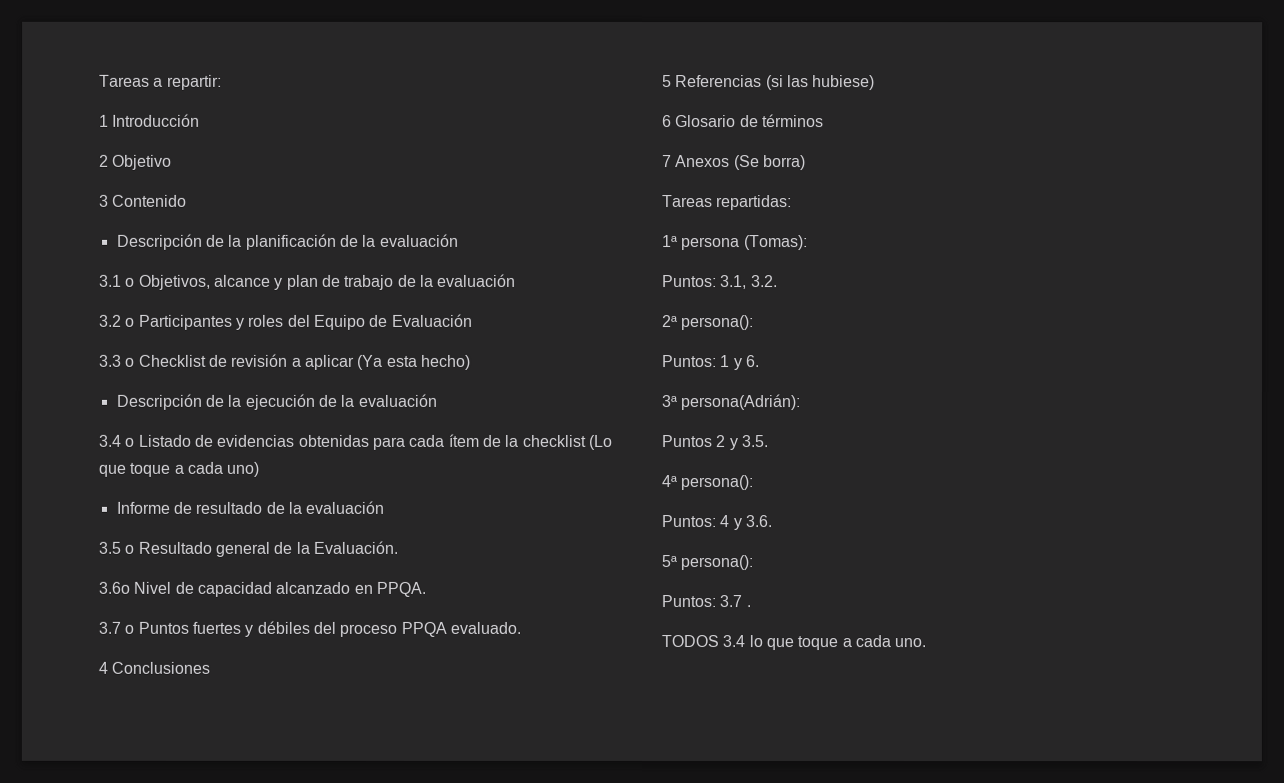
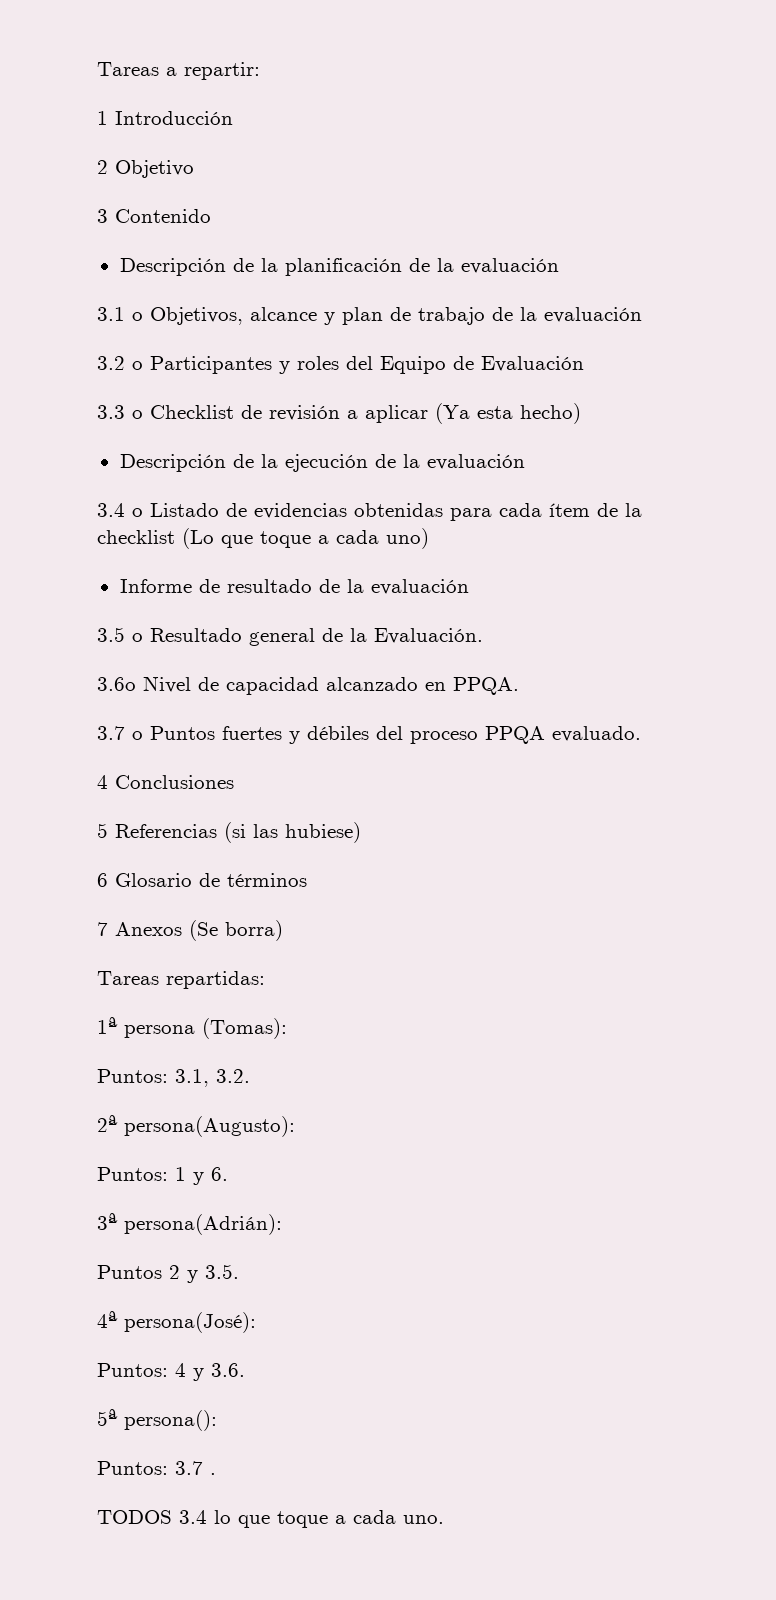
- 2ª persona():
+ 2ª persona(Augusto):
- 4ª persona():
+ 4ª persona(José):

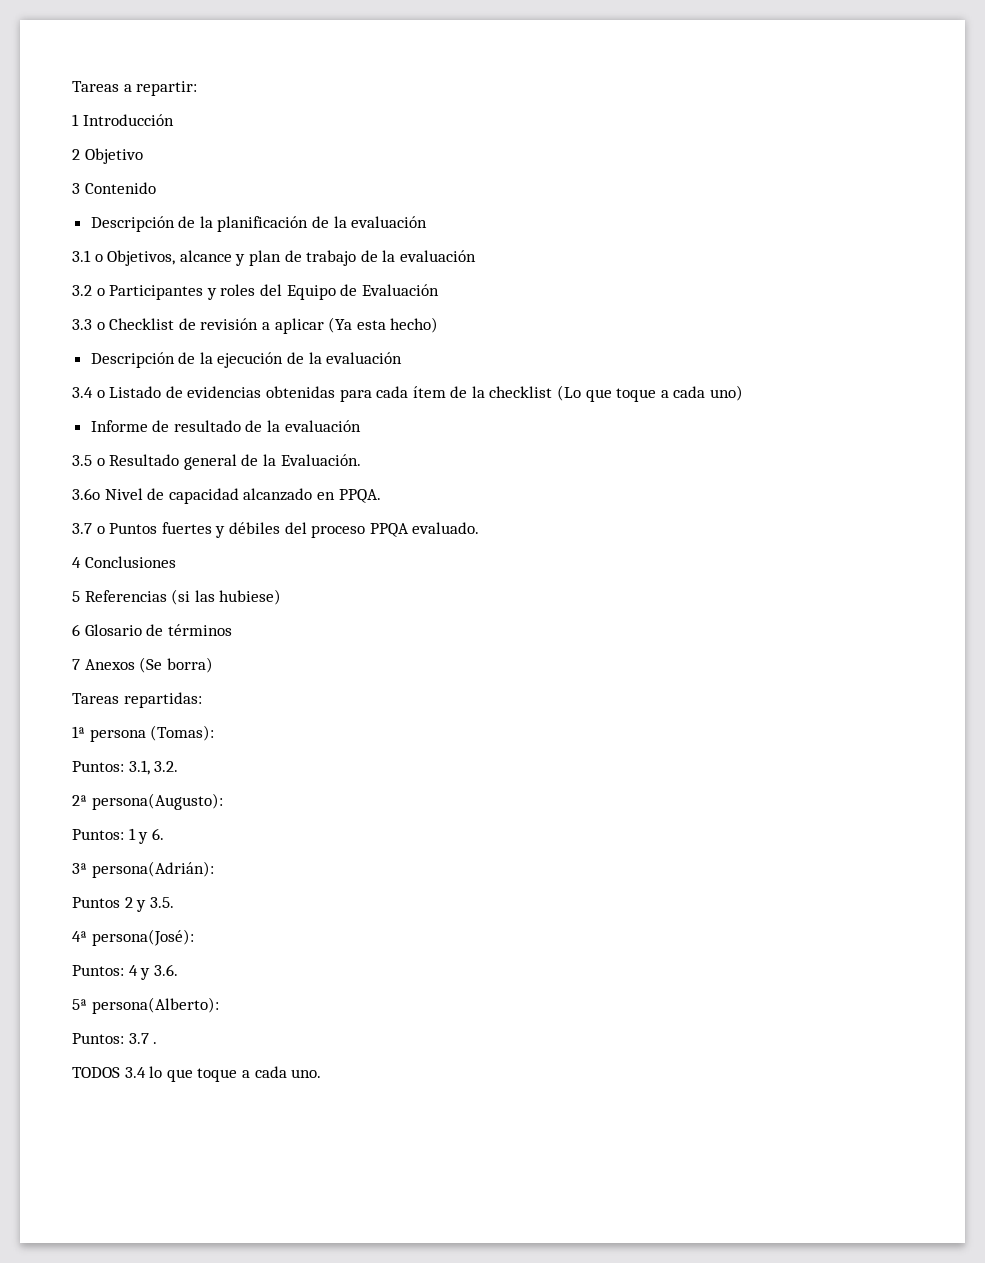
- 5ª persona():
+ 5ª persona(Alberto):

